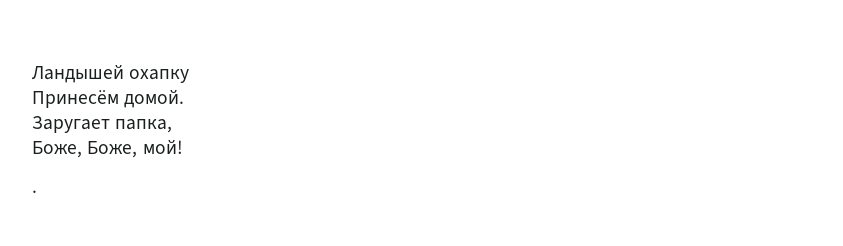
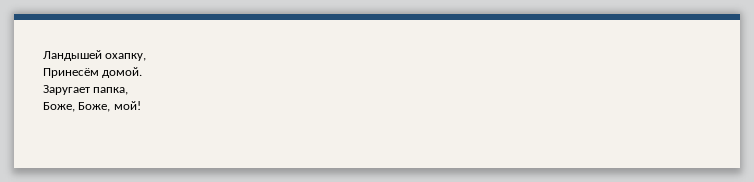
- Ландышей охапку
+ Ландышей охапку,
- .

